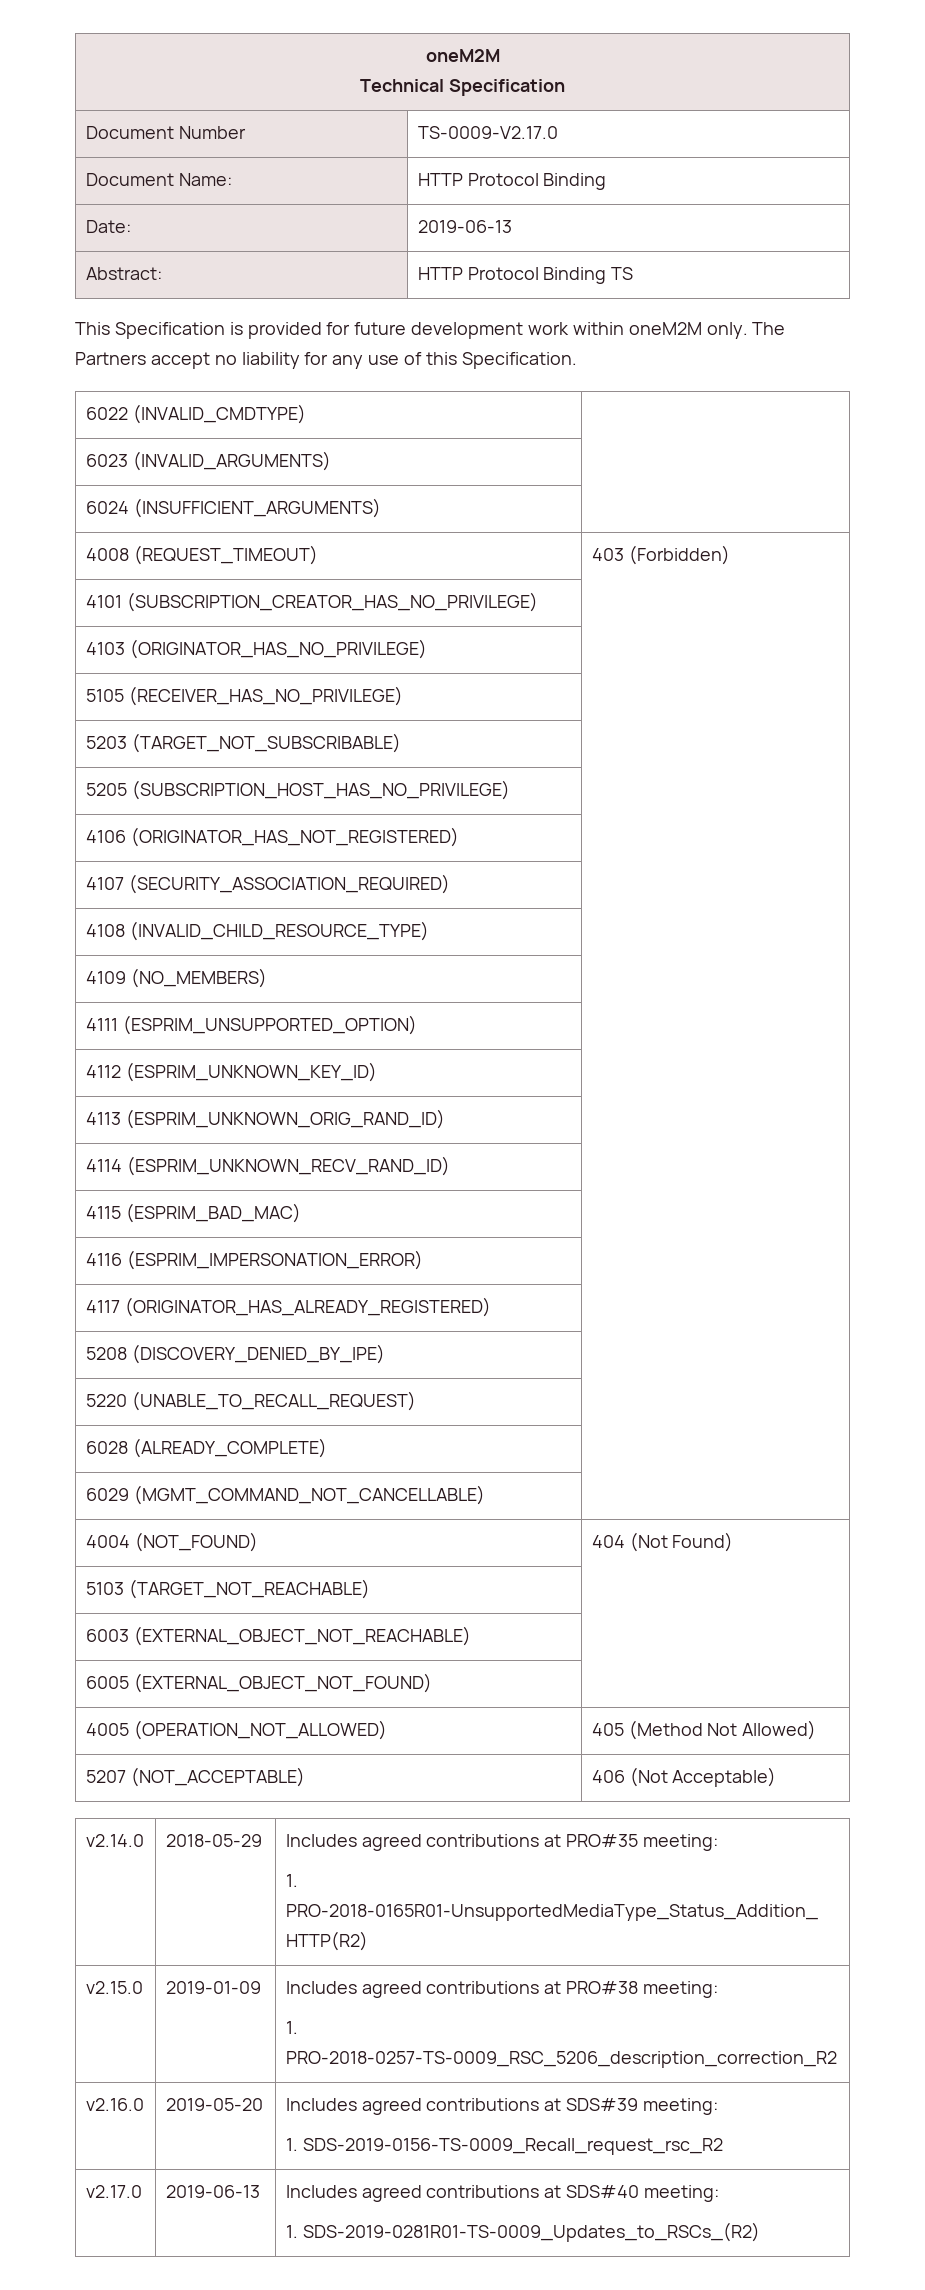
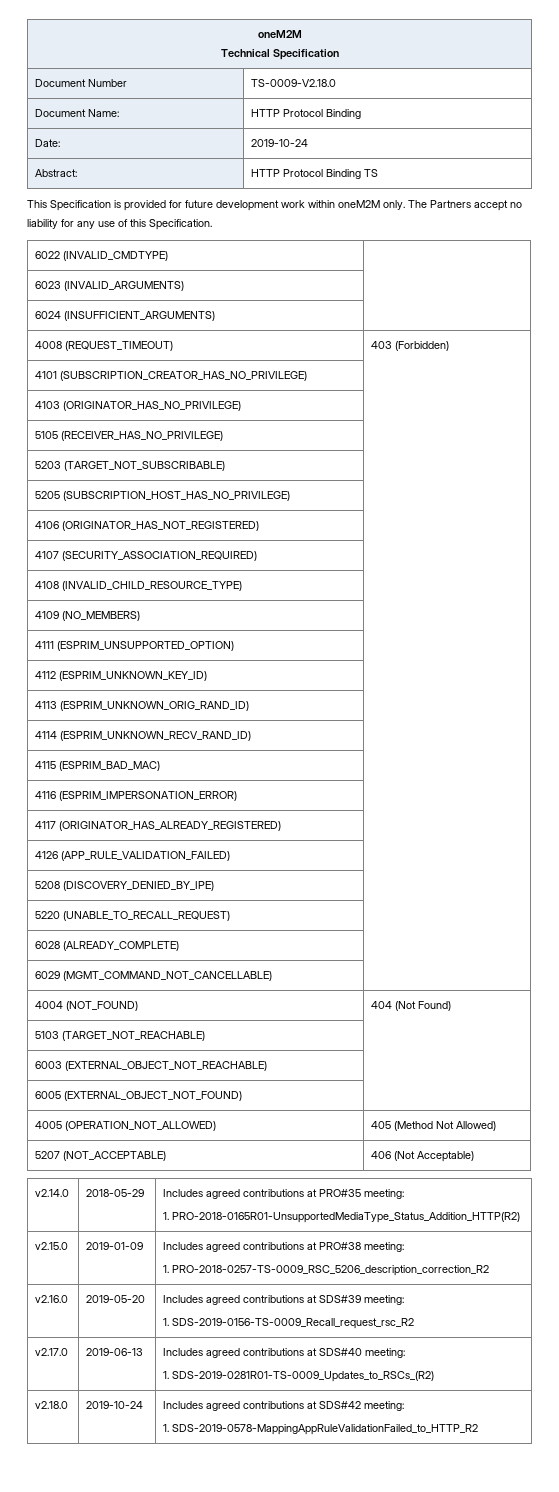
- Document Number | TS-0009-V2.17.0
+ Document Number | TS-0009-V2.18.0
- Date: | 2019-06-13
+ Date: | 2019-10-24
+ 4126 (APP_RULE_VALIDATION_FAILED) |
+ v2.18.0 | 2019-10-24 | Includes agreed contributions at SDS#42 meeting:
+ 1. SDS-2019-0578-MappingAppRuleValidationFailed_to_HTTP_R2

